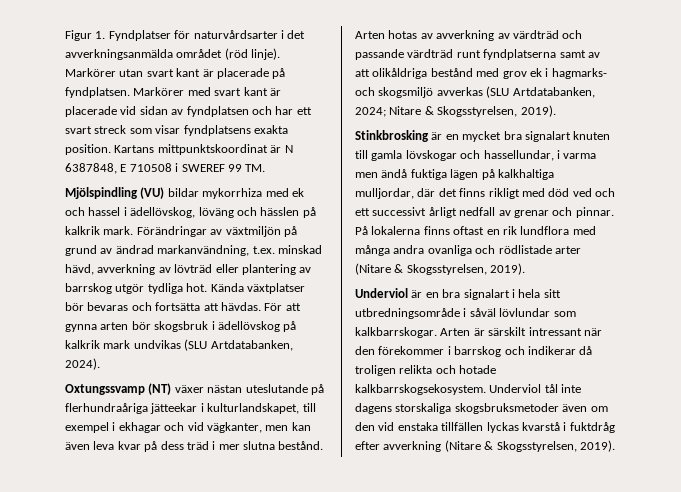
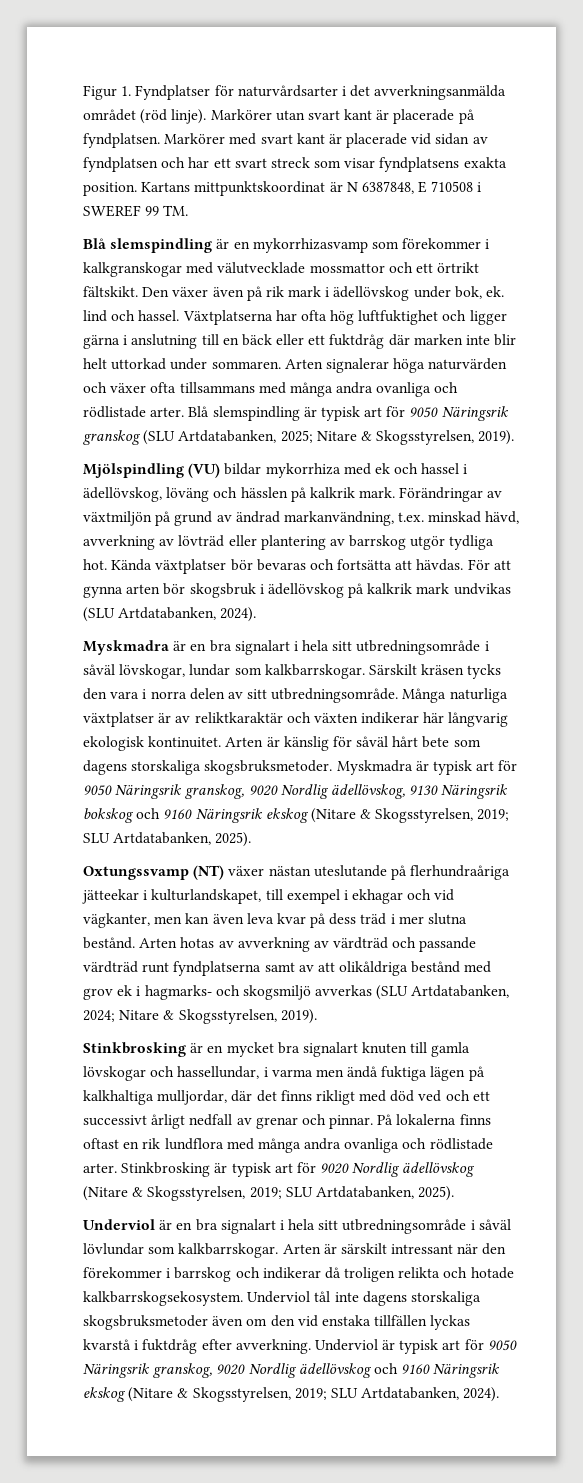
+ Blå slemspindling är en mykorrhizasvamp som förekommer i kalkgranskogar med välutvecklade mossmattor och ett örtrikt fältskikt. Den växer även på rik mark i ädellövskog under bok, ek. lind och hassel. Växtplatserna har ofta hög luftfuktighet och ligger gärna i anslutning till en bäck eller ett fuktdråg där marken inte blir helt uttorkad under sommaren. Arten signalerar höga naturvärden och växer ofta tillsammans med många andra ovanliga och rödlistade arter. Blå slemspindling är typisk art för 9050 Näringsrik granskog (SLU Artdatabanken, 2025; Nitare & Skogsstyrelsen, 2019).
+ Myskmadra är en bra signalart i hela sitt utbredningsområde i såväl lövskogar, lundar som kalkbarrskogar. Särskilt kräsen tycks den vara i norra delen av sitt utbredningsområde. Många naturliga växtplatser är av reliktkaraktär och växten indikerar här långvarig ekologisk kontinuitet. Arten är känslig för såväl hårt bete som dagens storskaliga skogsbruksmetoder. Myskmadra är typisk art för 9050 Näringsrik granskog, 9020 Nordlig ädellövskog, 9130 Näringsrik bokskog och 9160 Näringsrik ekskog (Nitare & Skogsstyrelsen, 2019; SLU Artdatabanken, 2025).
- På lokalerna finns oftast en rik lundflora med många andra ovanliga och rödlistade arter (Nitare & Skogsstyrelsen, 2019).
+ På lokalerna finns oftast en rik lundflora med många andra ovanliga och rödlistade arter. Stinkbrosking är typisk art för 9020 Nordlig ädellövskog (Nitare & Skogsstyrelsen, 2019; SLU Artdatabanken, 2025).
- Underviol tål inte dagens storskaliga skogsbruksmetoder även om den vid enstaka tillfällen lyckas kvarstå i fuktdråg efter avverkning (Nitare & Skogsstyrelsen, 2019).
+ Underviol tål inte dagens storskaliga skogsbruksmetoder även om den vid enstaka tillfällen lyckas kvarstå i fuktdråg efter avverkning. Underviol är typisk art för 9050 Näringsrik granskog, 9020 Nordlig ädellövskog och 9160 Näringsrik ekskog (Nitare & Skogsstyrelsen, 2019; SLU Artdatabanken, 2024).

